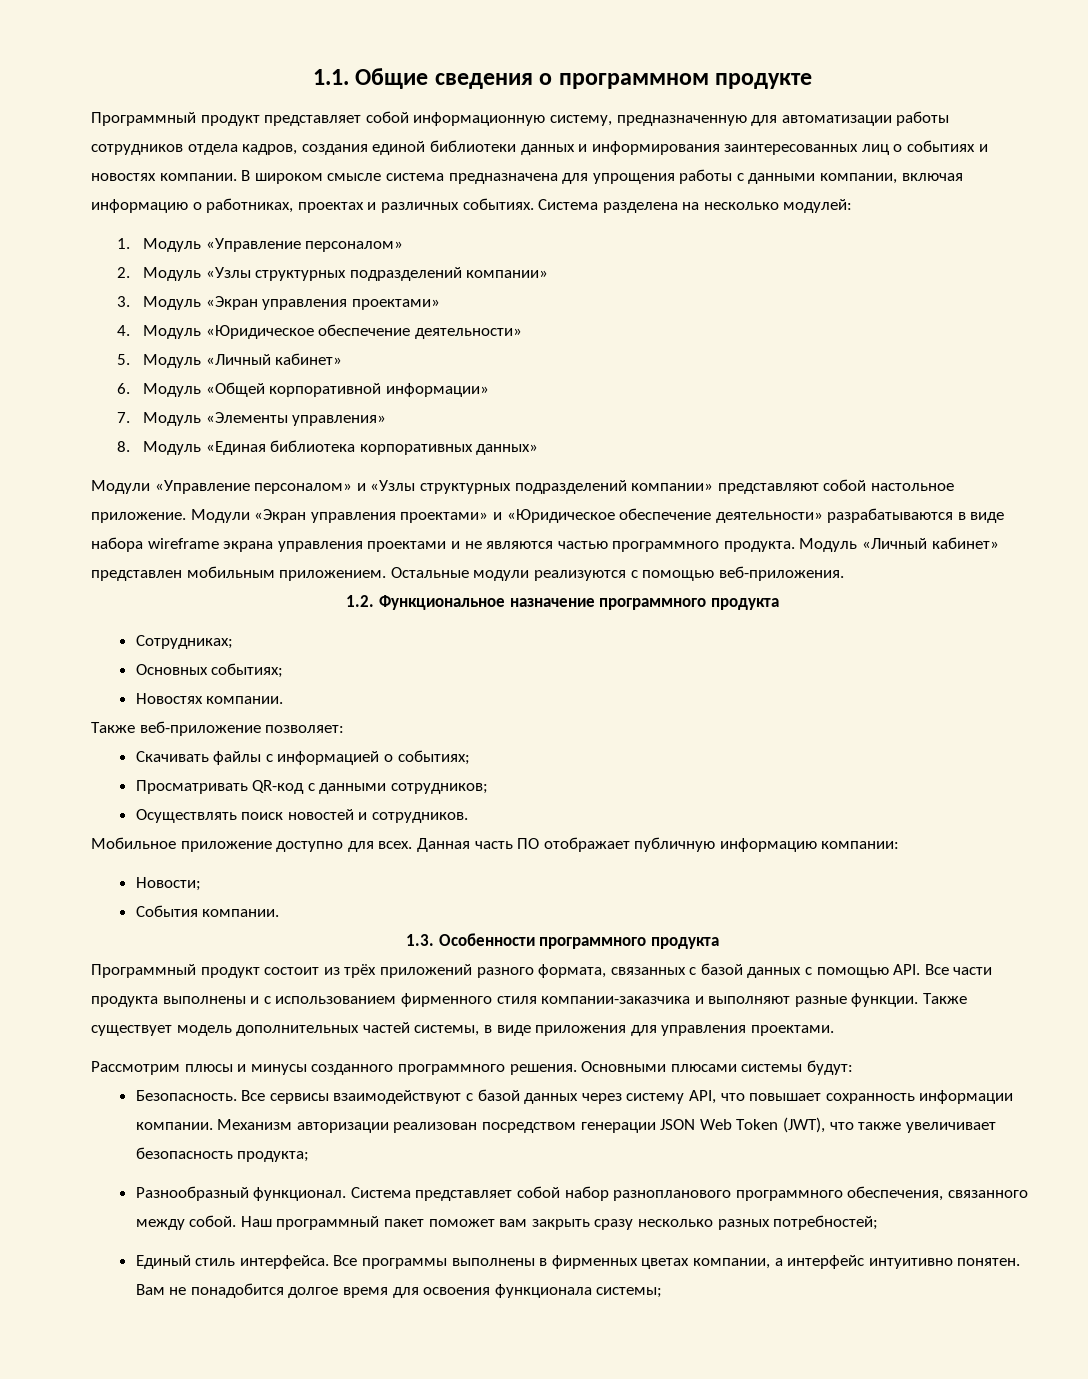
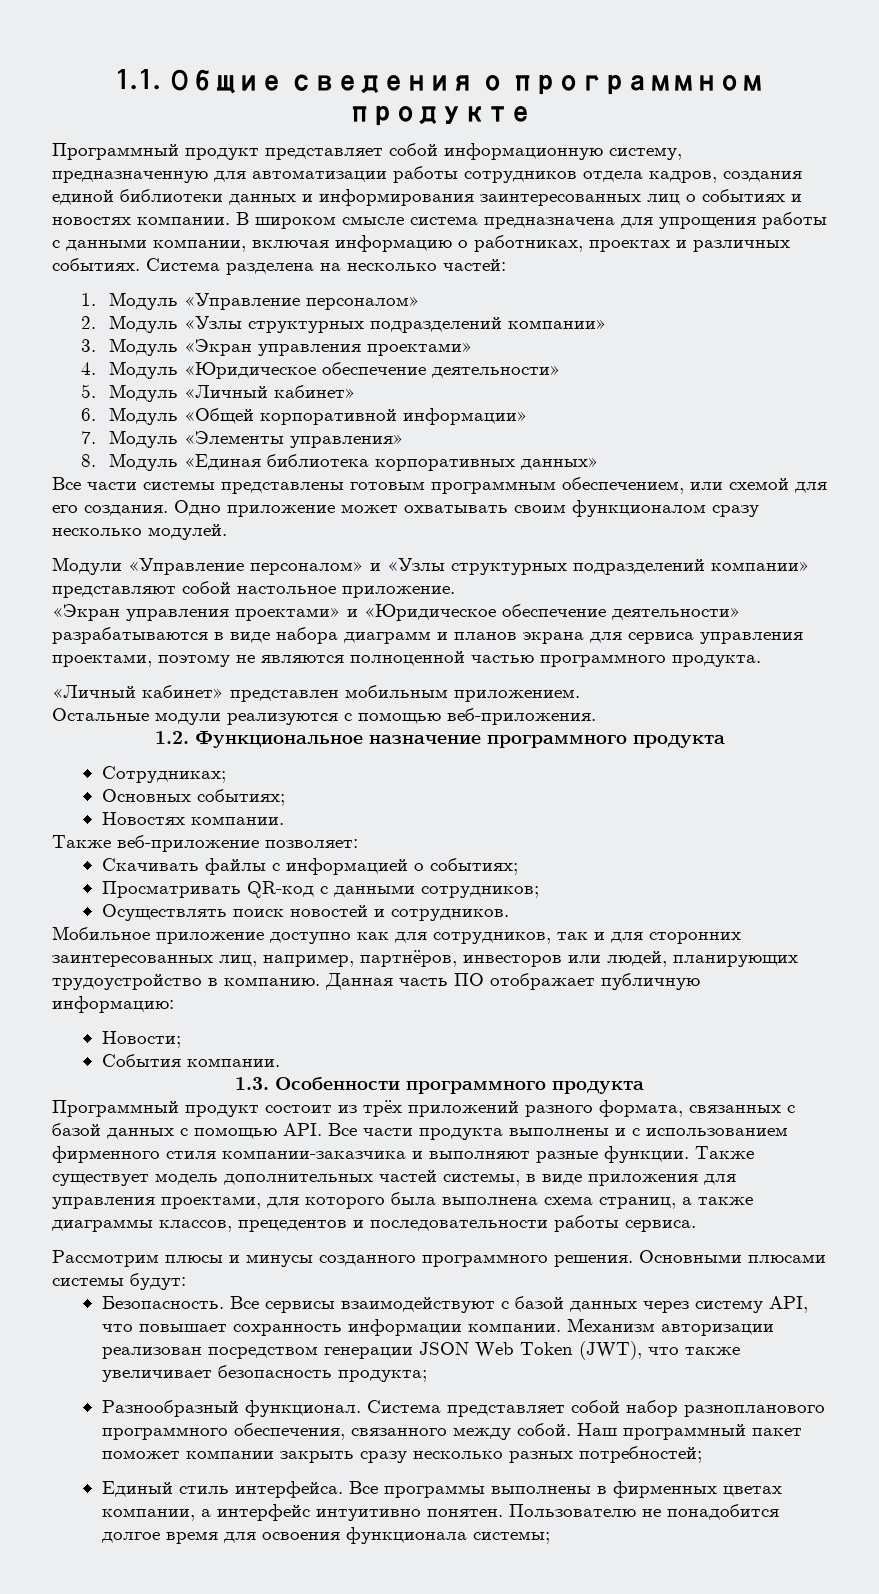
- Система разделена на несколько модулей:
+ Система разделена на несколько частей:
+ Все части системы представлены готовым программным обеспечением, или схемой для его создания. Одно приложение может охватывать своим функционалом сразу несколько модулей.
- Модули «Управление персоналом» и «Узлы структурных подразделений компании» представляют собой настольное приложение. Модули «Экран управления проектами» и «Юридическое обеспечение деятельности» разрабатываются в виде набора wireframe экрана управления проектами и не являются частью программного продукта. Модуль «Личный кабинет» представлен мобильным приложением. Остальные модули реализуются с помощью веб-приложения.
+ Модули «Управление персоналом» и «Узлы структурных подразделений компании» представляют собой настольное приложение.
+ «Экран управления проектами» и «Юридическое обеспечение деятельности» разрабатываются в виде набора диаграмм и планов экрана для сервиса управления проектами, поэтому не являются полноценной частью программного продукта.
+ «Личный кабинет» представлен мобильным приложением.
+ Остальные модули реализуются с помощью веб-приложения.
- Мобильное приложение доступно для всех.
+ Мобильное приложение доступно как для сотрудников, так и для сторонних заинтересованных лиц, например, партнёров, инвесторов или людей, планирующих трудоустройство в компанию.
- Данная часть ПО отображает публичную информацию компании:
+ Данная часть ПО отображает публичную информацию:
- Также существует модель дополнительных частей системы, в виде приложения для управления проектами.
+ Также существует модель дополнительных частей системы, в виде приложения для управления проектами, для которого была выполнена схема страниц, а также диаграммы классов, прецедентов и последовательности работы сервиса.
- Наш программный пакет поможет вам закрыть сразу несколько разных потребностей;
+ Наш программный пакет поможет компании закрыть сразу несколько разных потребностей;
- Вам не понадобится долгое время для освоения функционала системы;
+ Пользователю не понадобится долгое время для освоения функционала системы;

